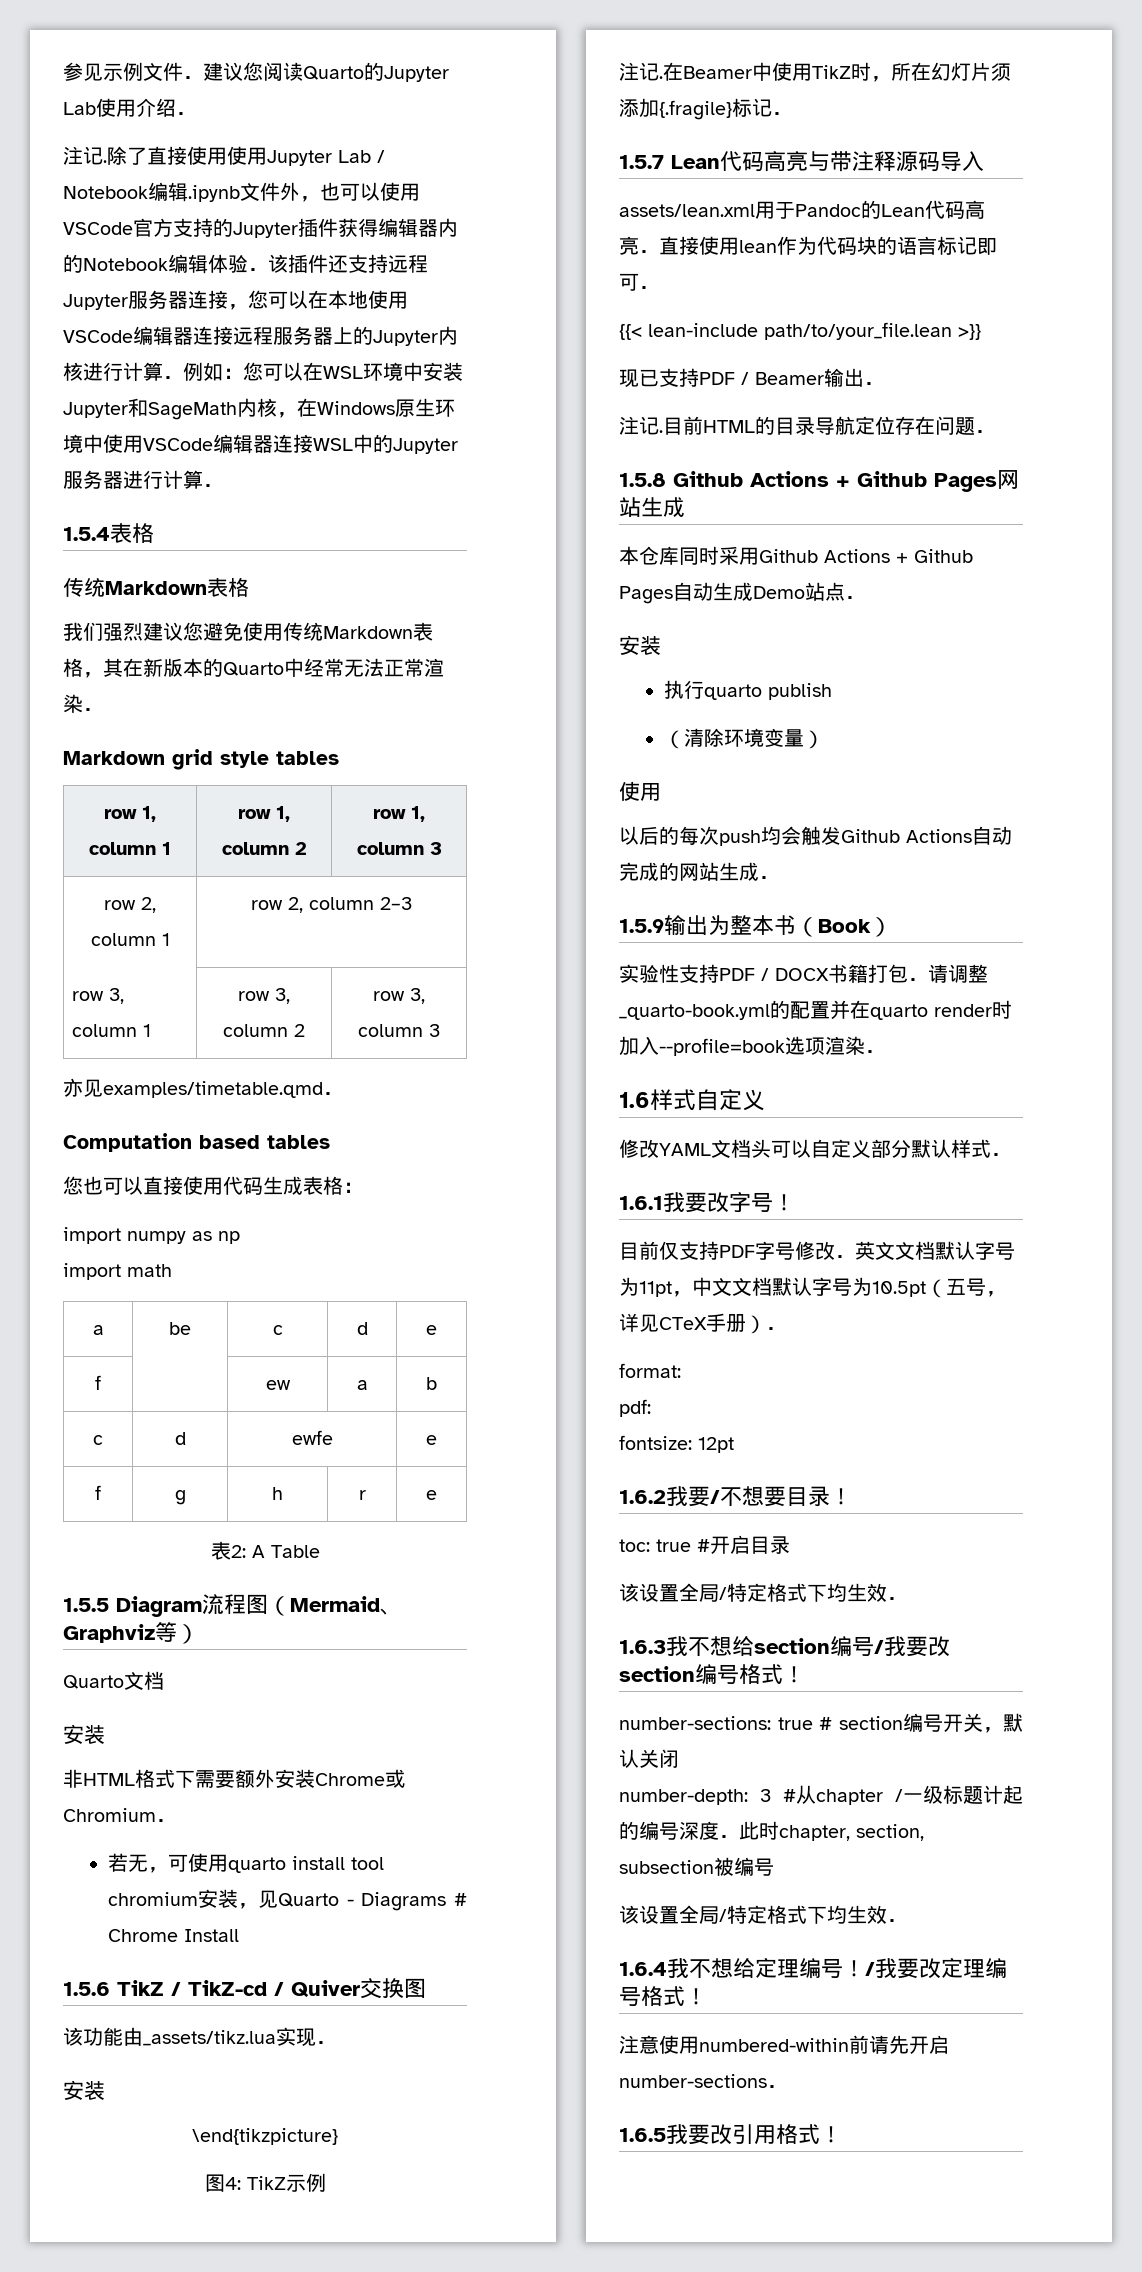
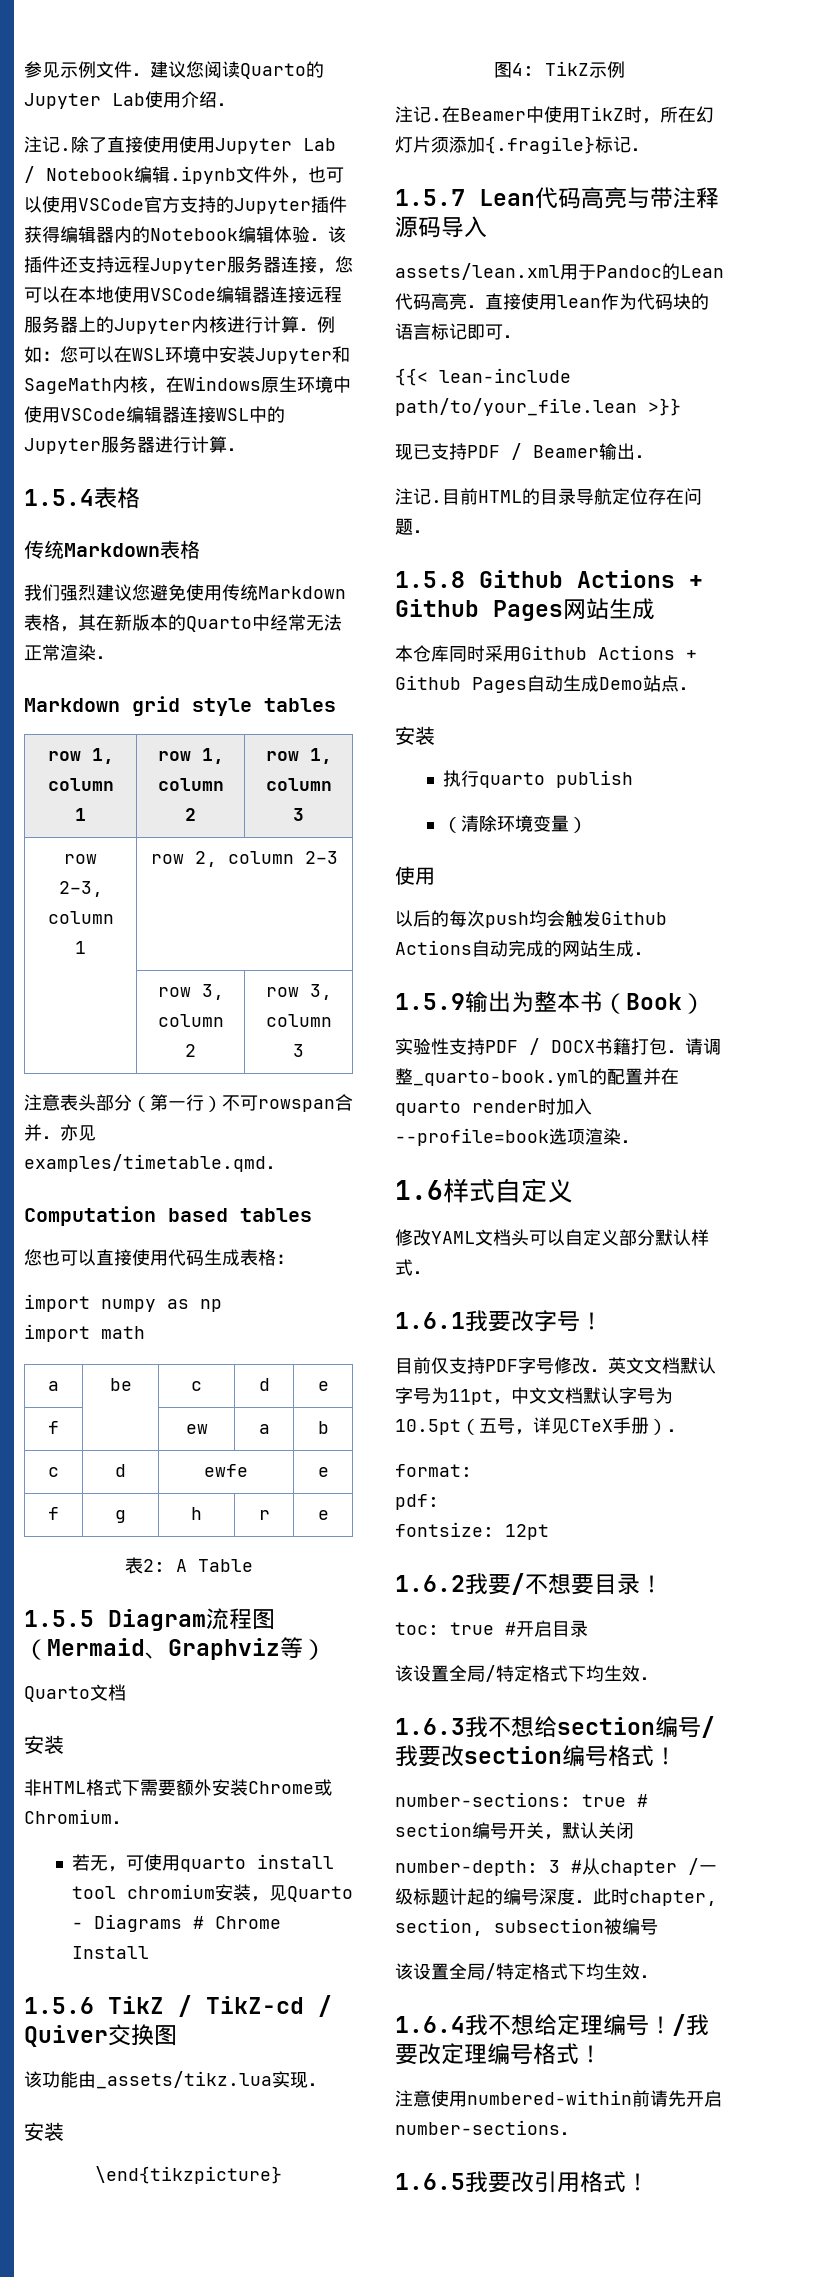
- row 2, column 1 | row 2, column 2–3
+ row 2–3, column 1 | row 2, column 2–3
- row 3, column 1 | row 3, column 2 | row 3, column 3
+ | row 3, column 2 | row 3, column 3
- 亦见examples/timetable.qmd．
+ 注意表头部分（第一行）不可rowspan合并．亦见examples/timetable.qmd．

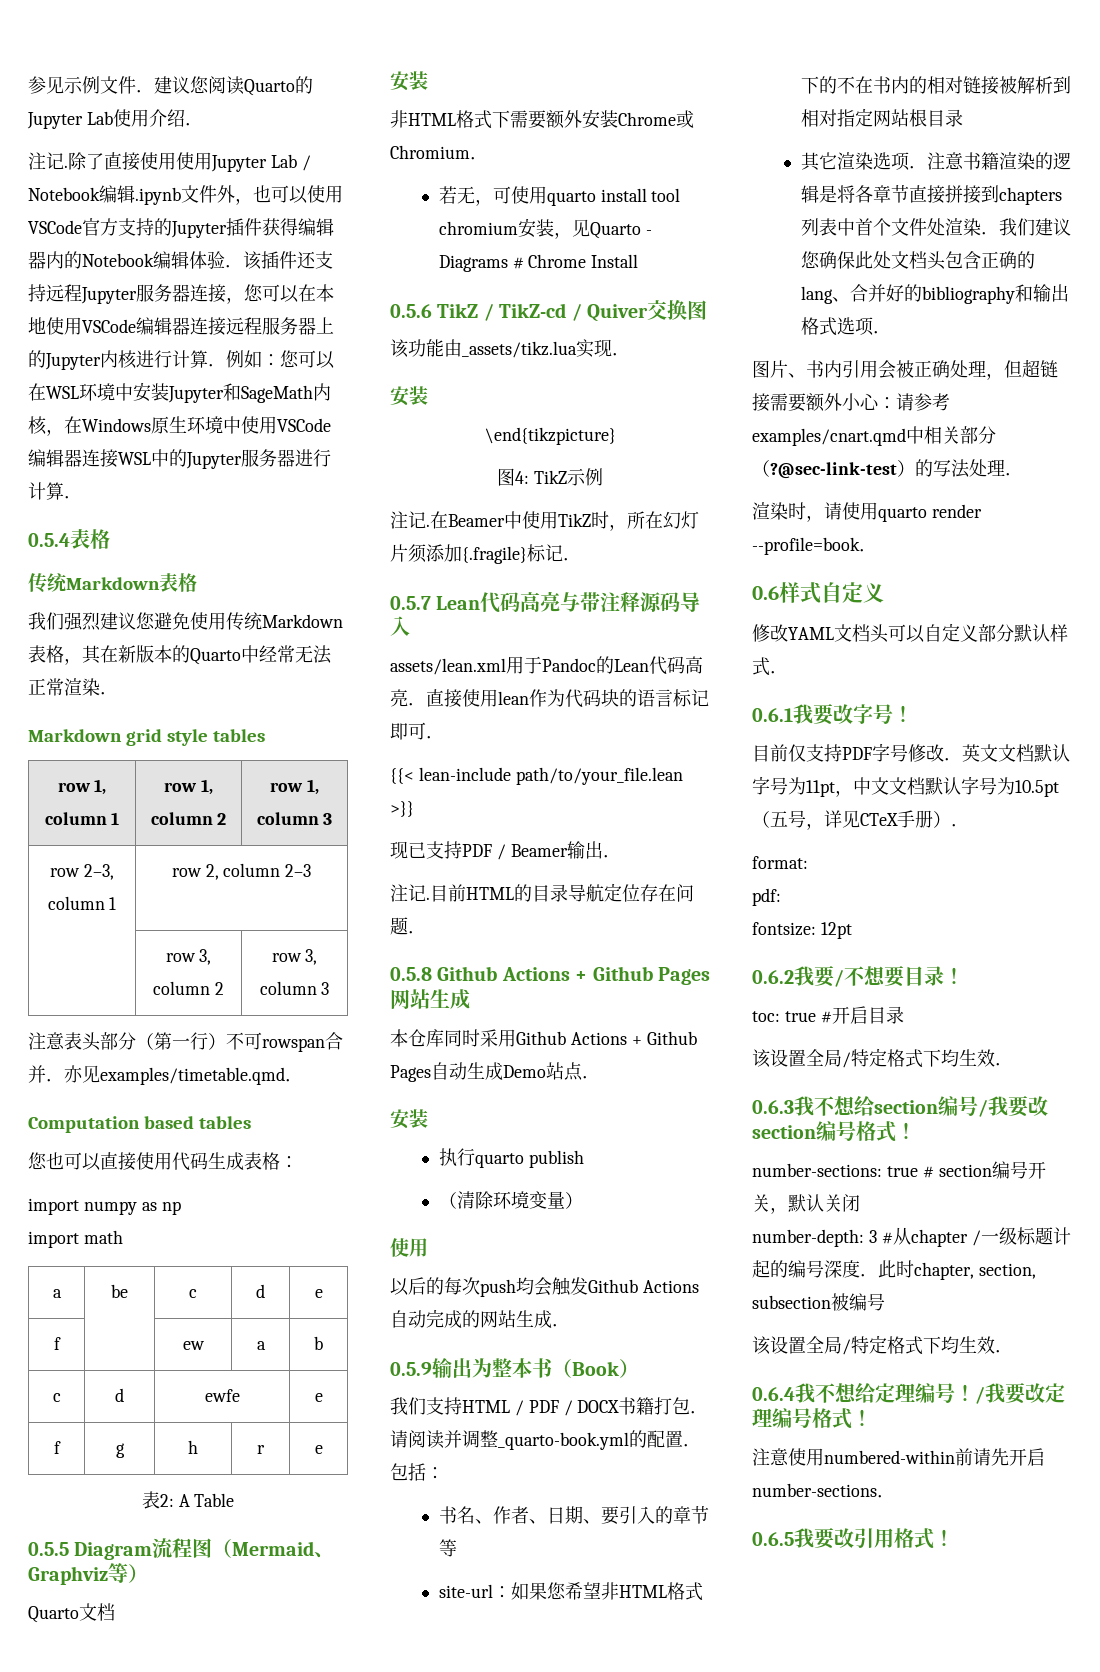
- 1.5.4表格
+ 0.5.4表格
- 1.5.5 Diagram流程图（Mermaid、Graphviz等）
+ 0.5.5 Diagram流程图（Mermaid、Graphviz等）
- 1.5.6 TikZ / TikZ-cd / Quiver交换图
+ 0.5.6 TikZ / TikZ-cd / Quiver交换图
- 1.5.7 Lean代码高亮与带注释源码导入
+ 0.5.7 Lean代码高亮与带注释源码导入
- 1.5.8 Github Actions + Github Pages网站生成
+ 0.5.8 Github Actions + Github Pages网站生成
- 1.5.9输出为整本书（Book）
+ 0.5.9输出为整本书（Book）
- 实验性支持PDF / DOCX书籍打包．请调整_quarto-book.yml的配置并在quarto render时加入--profile=book选项渲染．
- 1.6样式自定义
+ 我们支持HTML / PDF / DOCX书籍打包．请阅读并调整_quarto-book.yml的配置．包括：
+ 书名、作者、日期、要引入的章节等
+ site-url：如果您希望非HTML格式下的不在书内的相对链接被解析到相对指定网站根目录
+ 其它渲染选项．注意书籍渲染的逻辑是将各章节直接拼接到chapters列表中首个文件处渲染．我们建议您确保此处文档头包含正确的lang、合并好的bibliography和输出格式选项．
+ 图片、书内引用会被正确处理，但超链接需要额外小心：请参考examples/cnart.qmd中相关部分（?@sec-link-test）的写法处理．
+ 渲染时，请使用quarto render --profile=book．
+ 0.6样式自定义
- 1.6.1我要改字号！
+ 0.6.1我要改字号！
- 1.6.2我要/不想要目录！
+ 0.6.2我要/不想要目录！
- 1.6.3我不想给section编号/我要改section编号格式！
+ 0.6.3我不想给section编号/我要改section编号格式！
- 1.6.4我不想给定理编号！
+ 0.6.4我不想给定理编号！
- 1.6.5我要改引用格式！
+ 0.6.5我要改引用格式！

